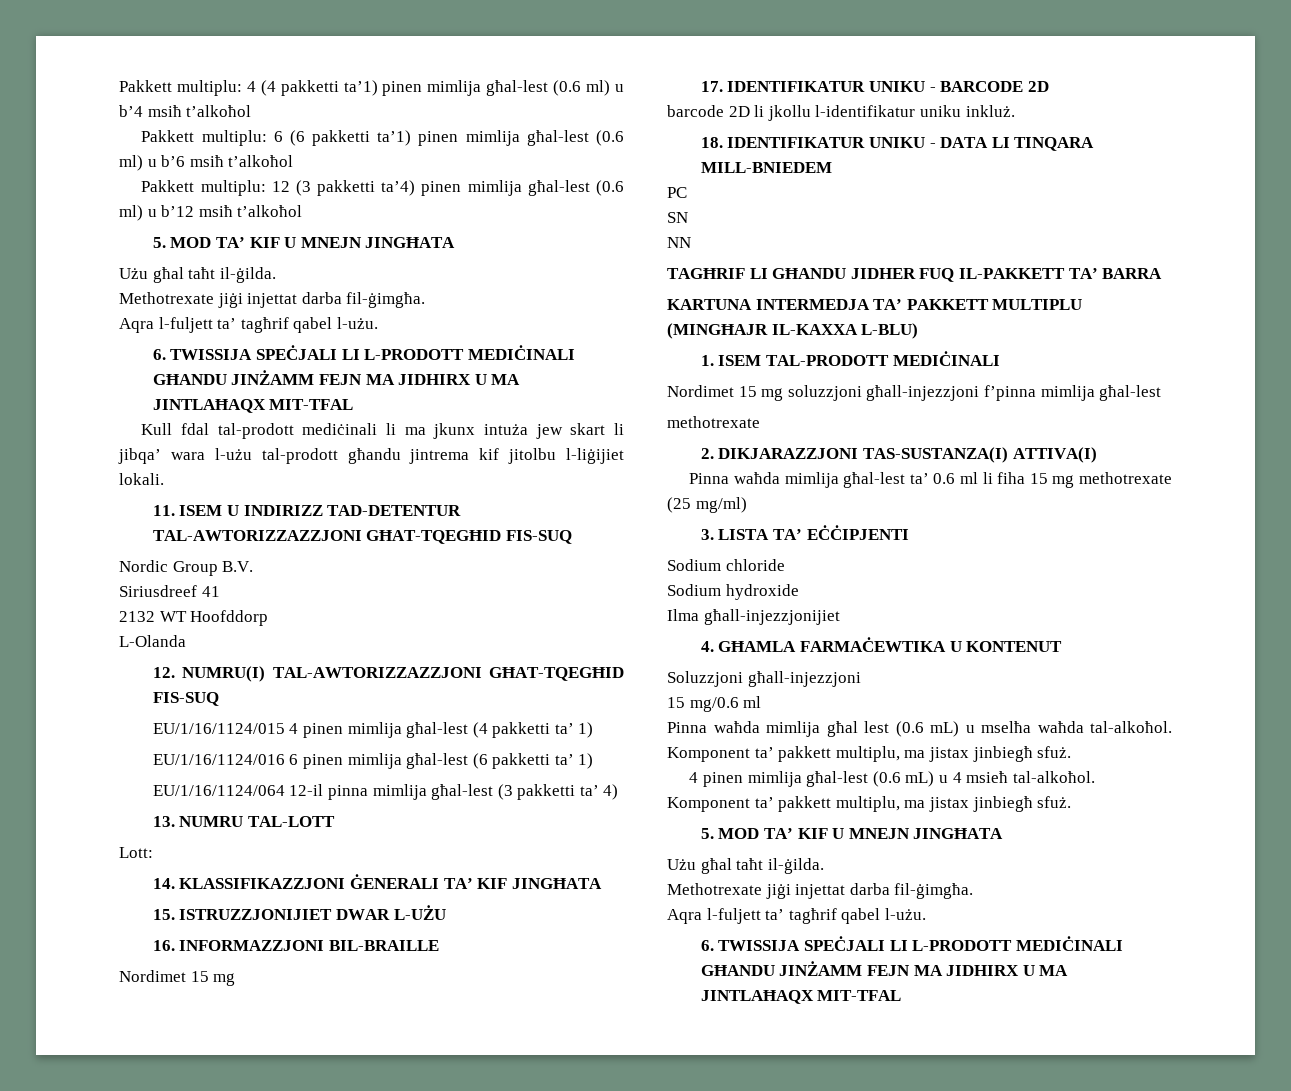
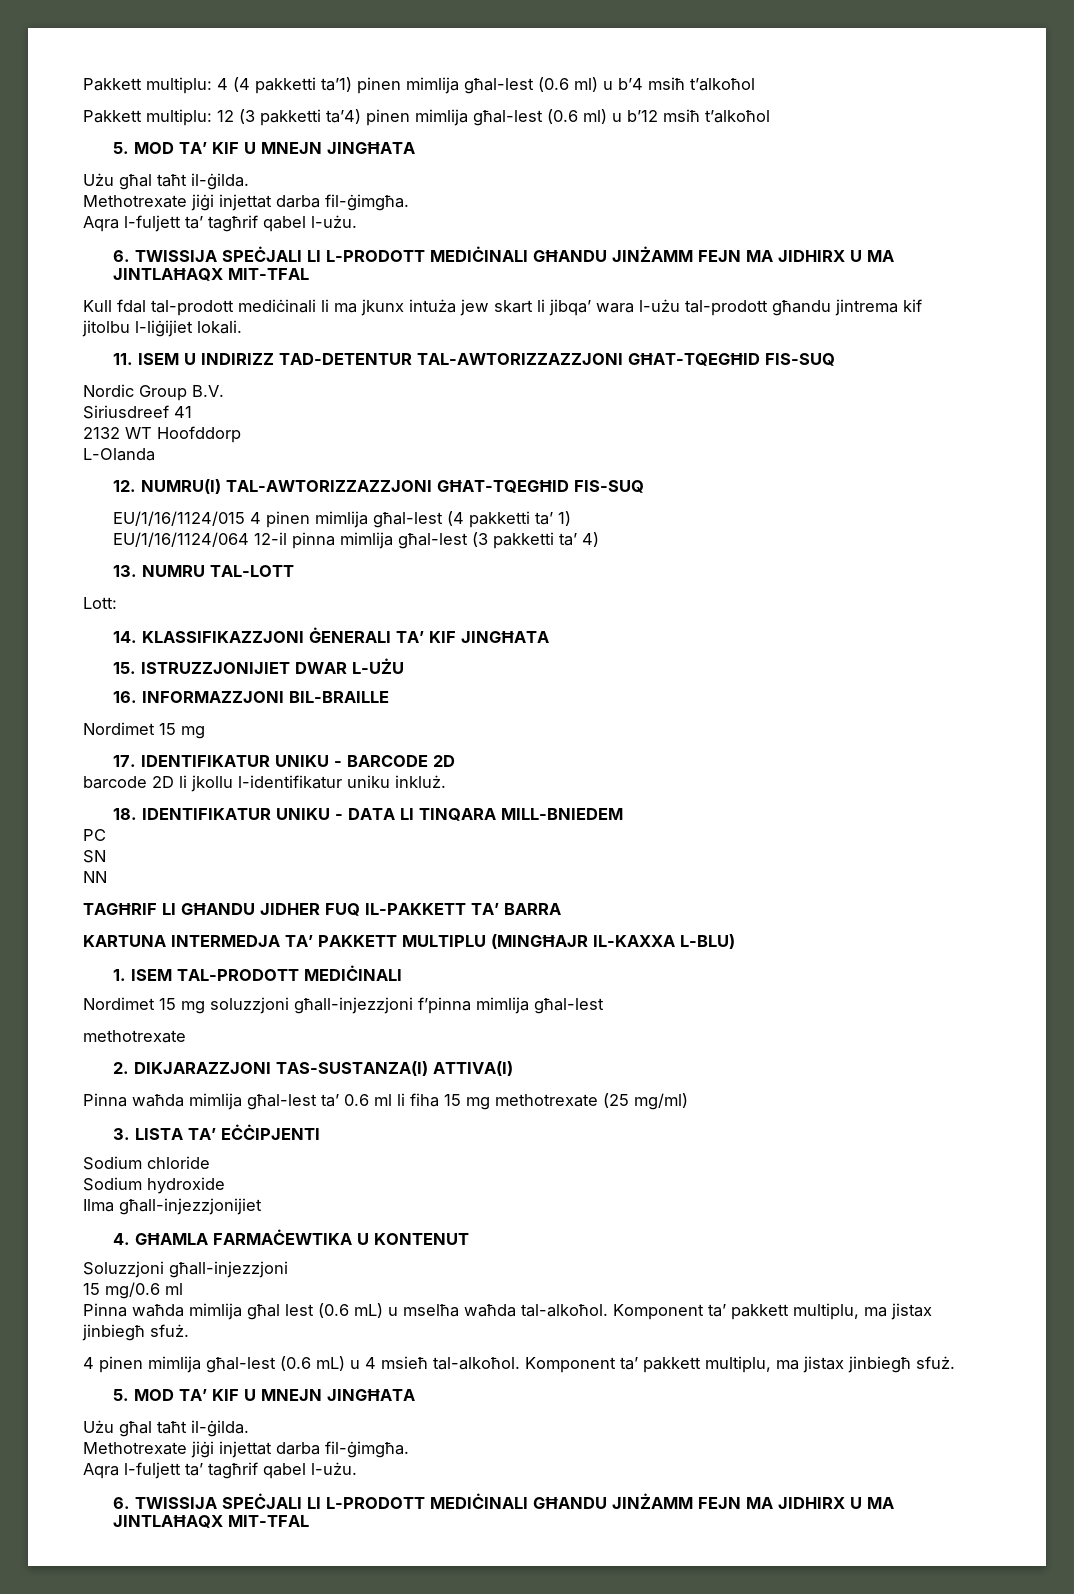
- Pakkett multiplu: 6 (6 pakketti ta’1) pinen mimlija għal-lest (0.6 ml) u b’6 msiħ t’alkoħol
- EU/1/16/1124/016 6 pinen mimlija għal-lest (6 pakketti ta’ 1)

